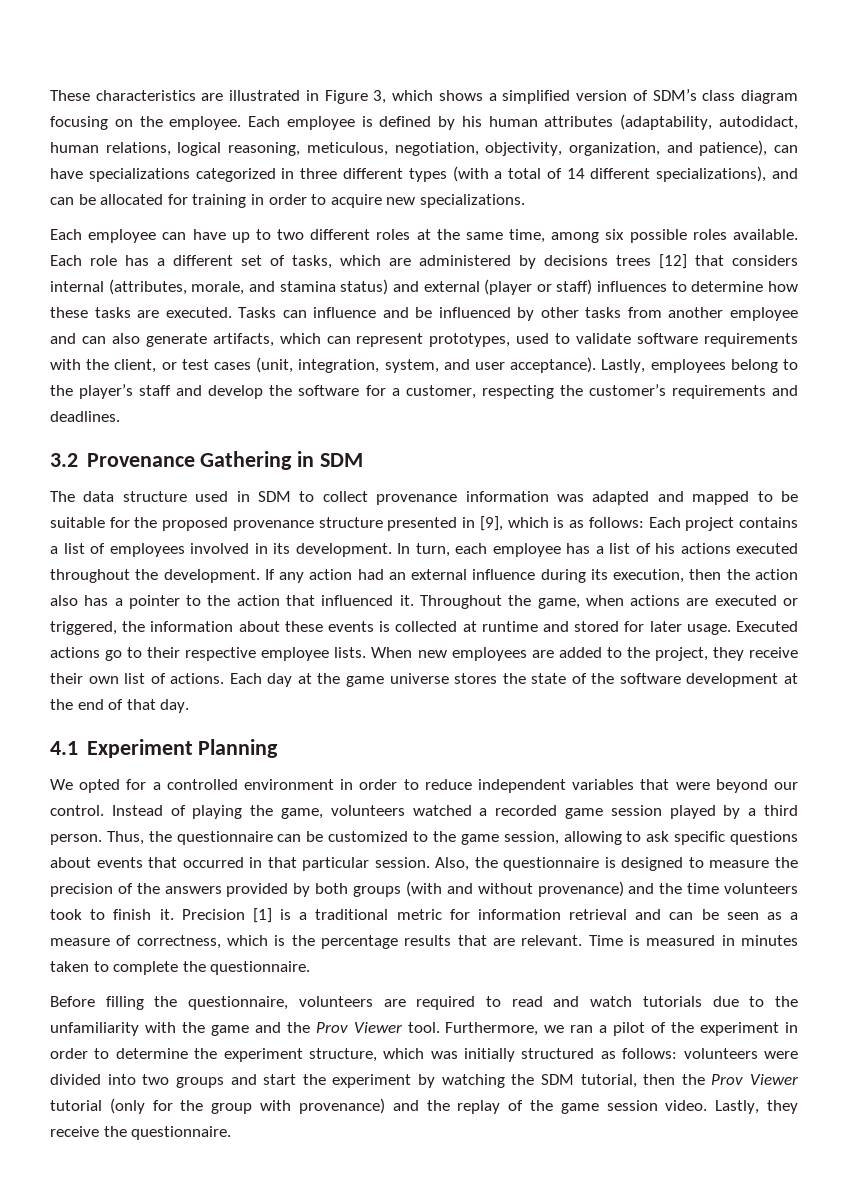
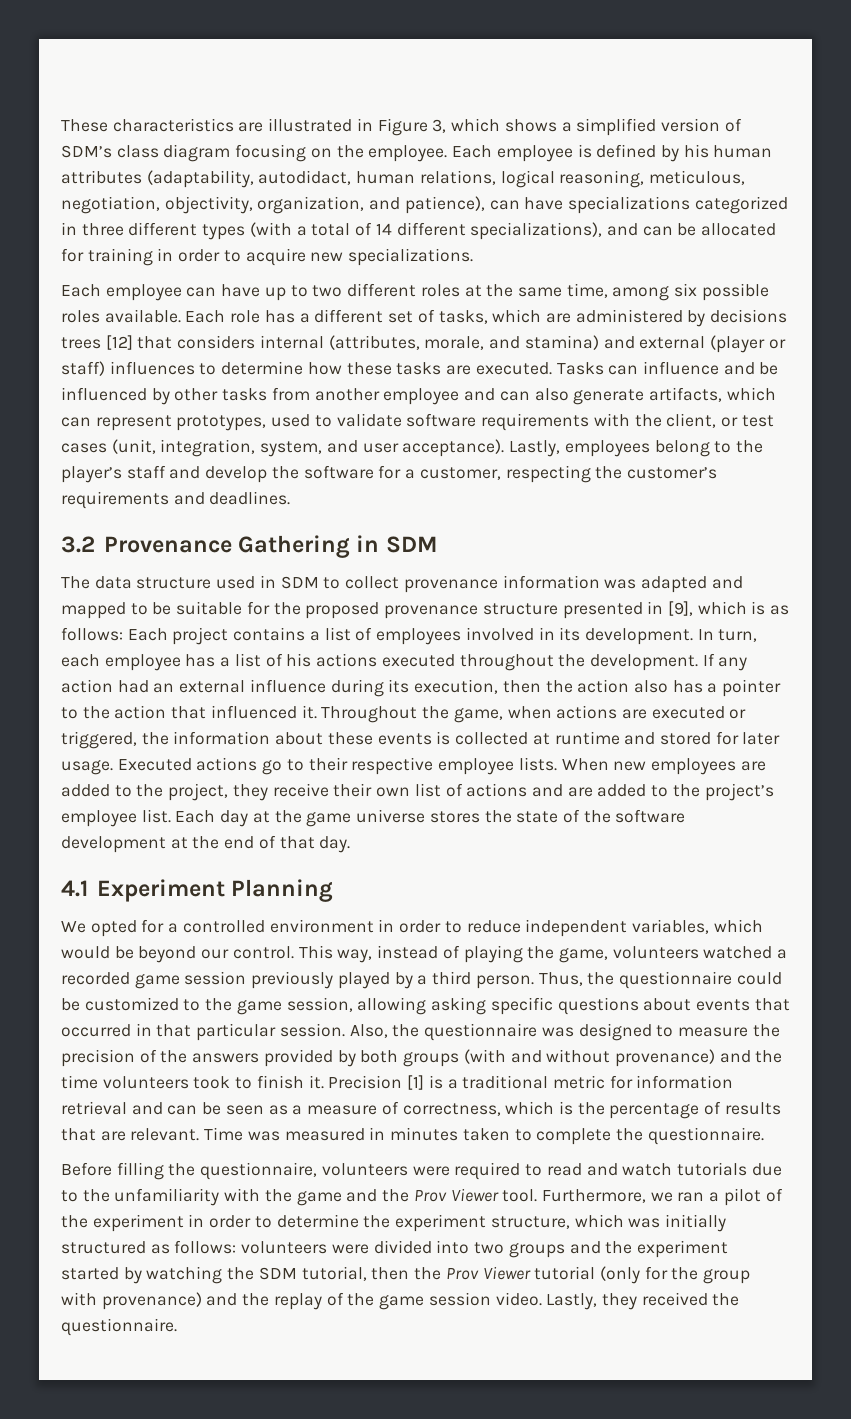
- Each role has a different set of tasks, which are administered by decisions trees [12] that considers internal (attributes, morale, and stamina status) and external (player or staff) influences to determine how these tasks are executed.
+ Each role has a different set of tasks, which are administered by decisions trees [12] that considers internal (attributes, morale, and stamina) and external (player or staff) influences to determine how these tasks are executed.
- When new employees are added to the project, they receive their own list of actions.
+ When new employees are added to the project, they receive their own list of actions and are added to the project’s employee list.
- We opted for a controlled environment in order to reduce independent variables that were beyond our control. Instead of playing the game, volunteers watched a recorded game session played by a third person.
+ We opted for a controlled environment in order to reduce independent variables, which would be beyond our control. This way, instead of playing the game, volunteers watched a recorded game session previously played by a third person.
- Thus, the questionnaire can be customized to the game session, allowing to ask specific questions about events that occurred in that particular session.
+ Thus, the questionnaire could be customized to the game session, allowing asking specific questions about events that occurred in that particular session.
- Also, the questionnaire is designed to measure the precision of the answers provided by both groups (with and without provenance) and the time volunteers took to finish it.
+ Also, the questionnaire was designed to measure the precision of the answers provided by both groups (with and without provenance) and the time volunteers took to finish it.
- Precision [1] is a traditional metric for information retrieval and can be seen as a measure of correctness, which is the percentage results that are relevant.
+ Precision [1] is a traditional metric for information retrieval and can be seen as a measure of correctness, which is the percentage of results that are relevant.
- Time is measured in minutes taken to complete the questionnaire.
+ Time was measured in minutes taken to complete the questionnaire.
- Before filling the questionnaire, volunteers are required to read and watch tutorials due to the unfamiliarity with the game and the Prov Viewer tool.
+ Before filling the questionnaire, volunteers were required to read and watch tutorials due to the unfamiliarity with the game and the Prov Viewer tool.
- Furthermore, we ran a pilot of the experiment in order to determine the experiment structure, which was initially structured as follows: volunteers were divided into two groups and start the experiment by watching the SDM tutorial, then the Prov Viewer tutorial (only for the group with provenance) and the replay of the game session video.
+ Furthermore, we ran a pilot of the experiment in order to determine the experiment structure, which was initially structured as follows: volunteers were divided into two groups and the experiment started by watching the SDM tutorial, then the Prov Viewer tutorial (only for the group with provenance) and the replay of the game session video.
- Lastly, they receive the questionnaire.
+ Lastly, they received the questionnaire.

